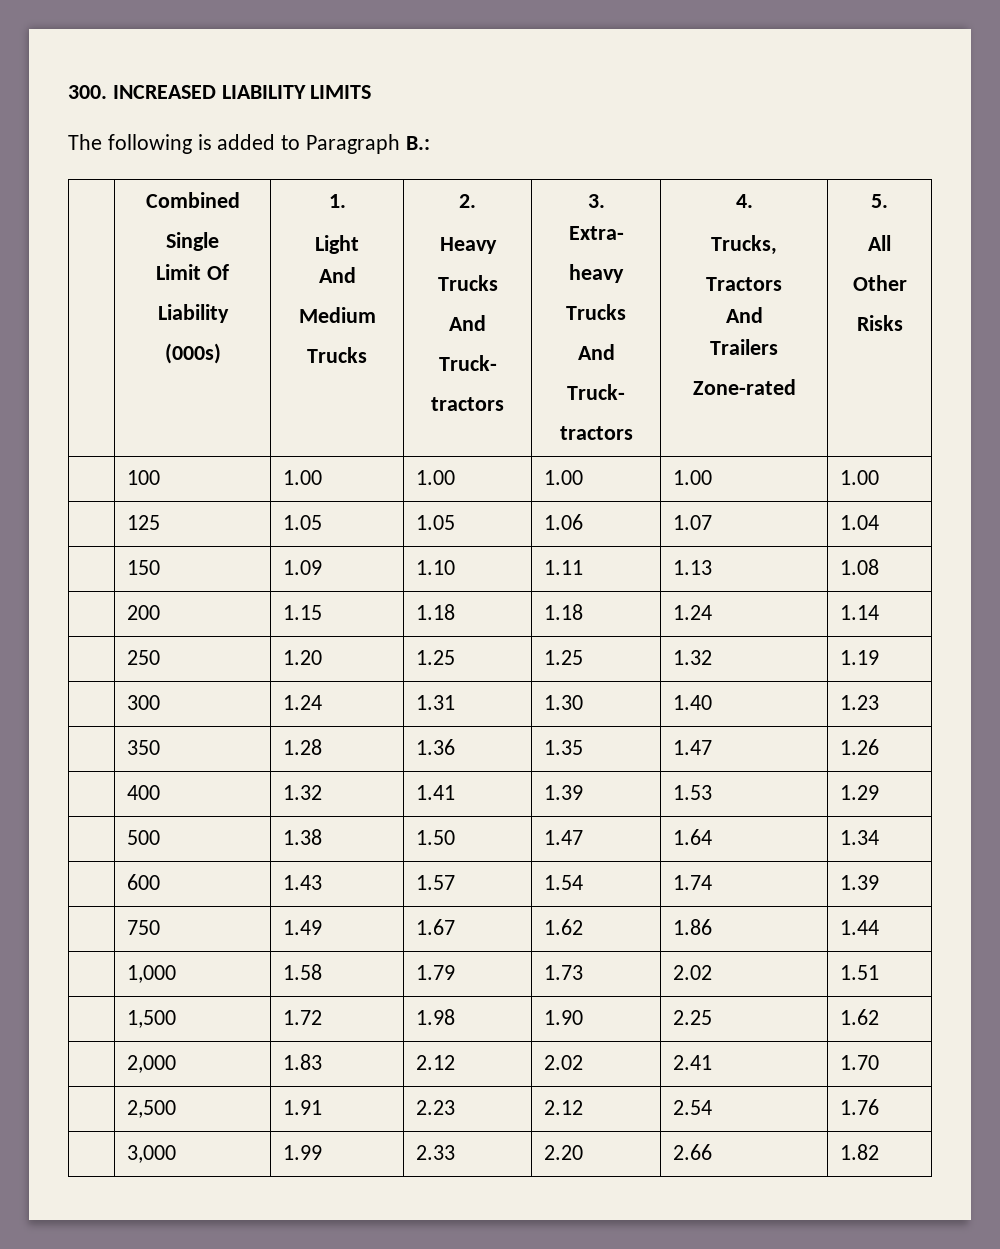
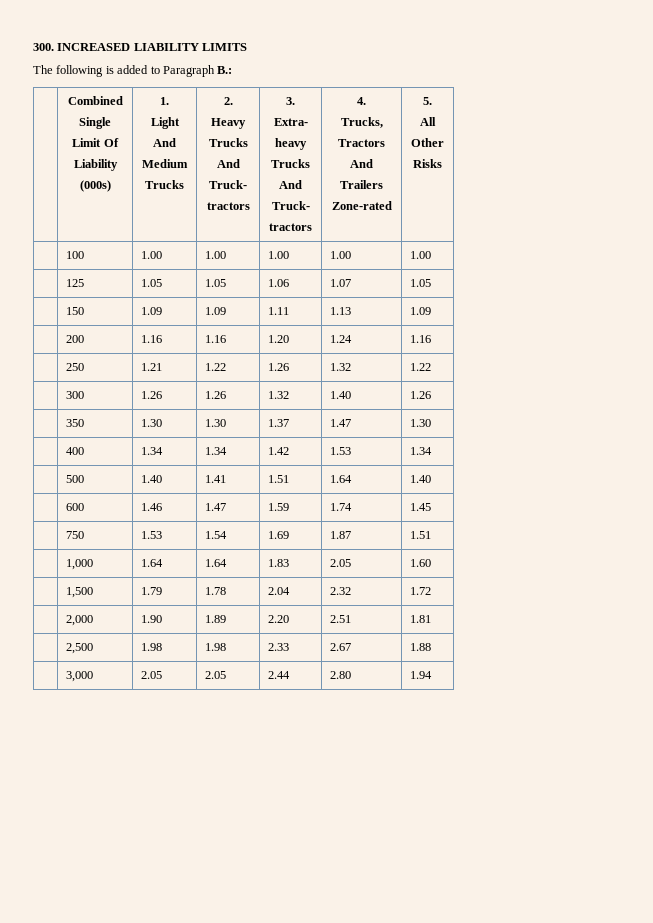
- | 125 | 1.05 | 1.05 | 1.06 | 1.07 | 1.04
+ | 125 | 1.05 | 1.05 | 1.06 | 1.07 | 1.05
- | 150 | 1.09 | 1.10 | 1.11 | 1.13 | 1.08
+ | 150 | 1.09 | 1.09 | 1.11 | 1.13 | 1.09
- | 200 | 1.15 | 1.18 | 1.18 | 1.24 | 1.14
+ | 200 | 1.16 | 1.16 | 1.20 | 1.24 | 1.16
- | 250 | 1.20 | 1.25 | 1.25 | 1.32 | 1.19
+ | 250 | 1.21 | 1.22 | 1.26 | 1.32 | 1.22
- | 300 | 1.24 | 1.31 | 1.30 | 1.40 | 1.23
+ | 300 | 1.26 | 1.26 | 1.32 | 1.40 | 1.26
- | 350 | 1.28 | 1.36 | 1.35 | 1.47 | 1.26
+ | 350 | 1.30 | 1.30 | 1.37 | 1.47 | 1.30
- | 400 | 1.32 | 1.41 | 1.39 | 1.53 | 1.29
+ | 400 | 1.34 | 1.34 | 1.42 | 1.53 | 1.34
- | 500 | 1.38 | 1.50 | 1.47 | 1.64 | 1.34
+ | 500 | 1.40 | 1.41 | 1.51 | 1.64 | 1.40
- | 600 | 1.43 | 1.57 | 1.54 | 1.74 | 1.39
+ | 600 | 1.46 | 1.47 | 1.59 | 1.74 | 1.45
- | 750 | 1.49 | 1.67 | 1.62 | 1.86 | 1.44
- | 1,000 | 1.58 | 1.79 | 1.73 | 2.02 | 1.51
- | 1,500 | 1.72 | 1.98 | 1.90 | 2.25 | 1.62
- | 2,000 | 1.83 | 2.12 | 2.02 | 2.41 | 1.70
- | 2,500 | 1.91 | 2.23 | 2.12 | 2.54 | 1.76
- | 3,000 | 1.99 | 2.33 | 2.20 | 2.66 | 1.82
+ | 750 | 1.53 | 1.54 | 1.69 | 1.87 | 1.51
+ | 1,000 | 1.64 | 1.64 | 1.83 | 2.05 | 1.60
+ | 1,500 | 1.79 | 1.78 | 2.04 | 2.32 | 1.72
+ | 2,000 | 1.90 | 1.89 | 2.20 | 2.51 | 1.81
+ | 2,500 | 1.98 | 1.98 | 2.33 | 2.67 | 1.88
+ | 3,000 | 2.05 | 2.05 | 2.44 | 2.80 | 1.94

